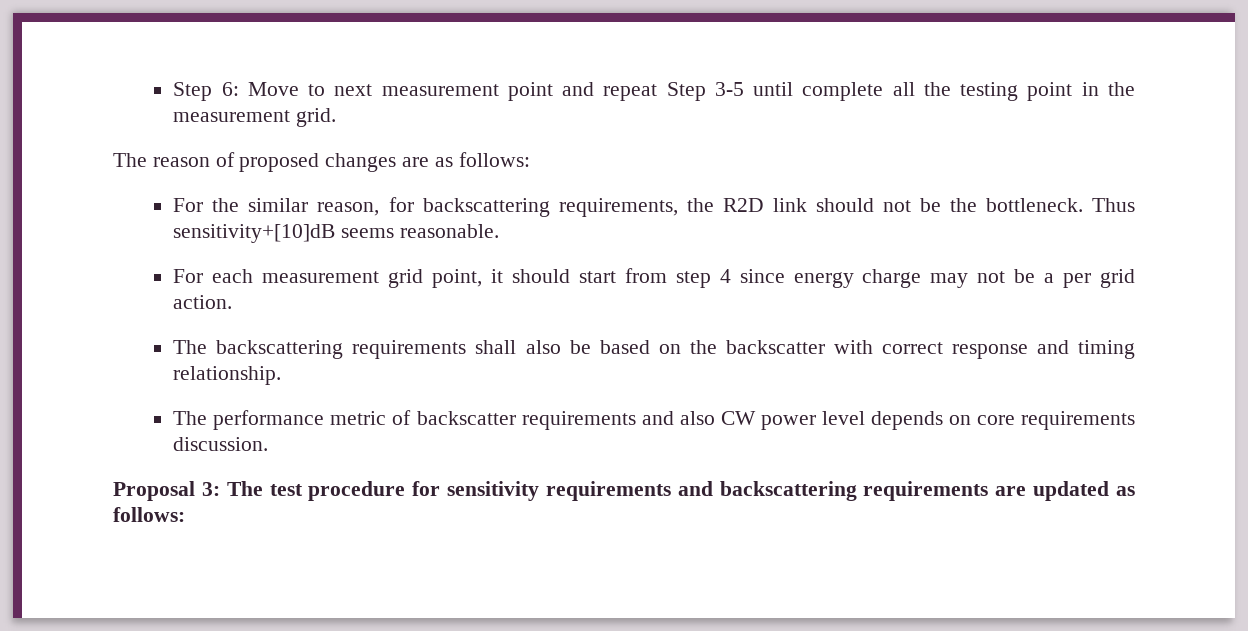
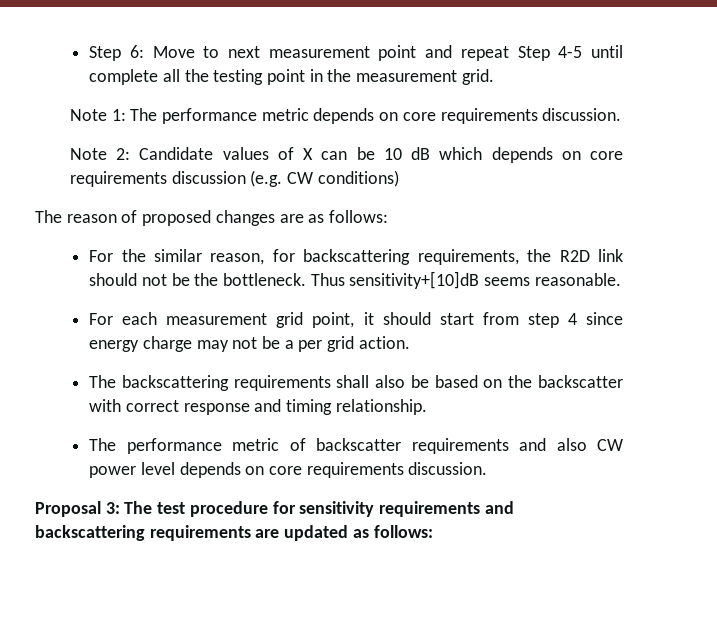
- Step 6: Move to next measurement point and repeat Step 3-5 until complete all the testing point in the measurement grid.
+ Step 6: Move to next measurement point and repeat Step 4-5 until complete all the testing point in the measurement grid.
+ Note 1: The performance metric depends on core requirements discussion.
+ Note 2: Candidate values of X can be 10 dB which depends on core requirements discussion (e.g. CW conditions)

